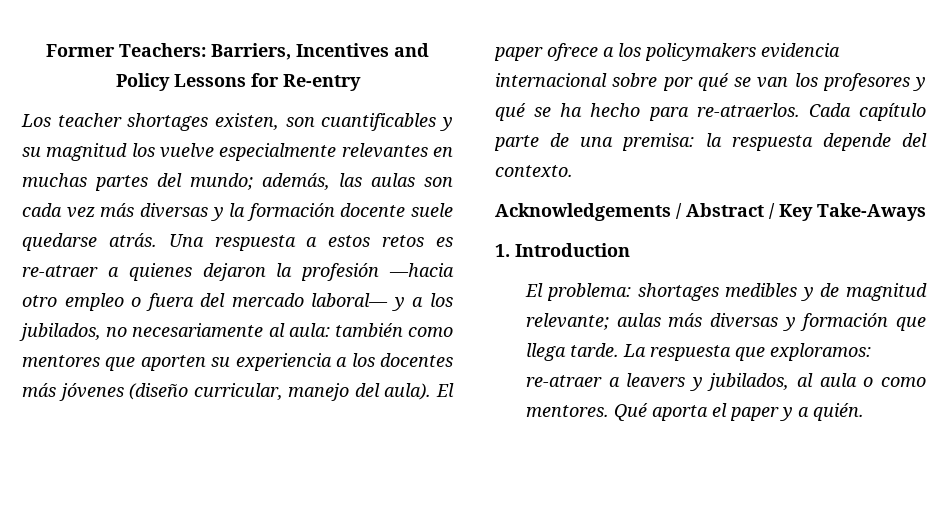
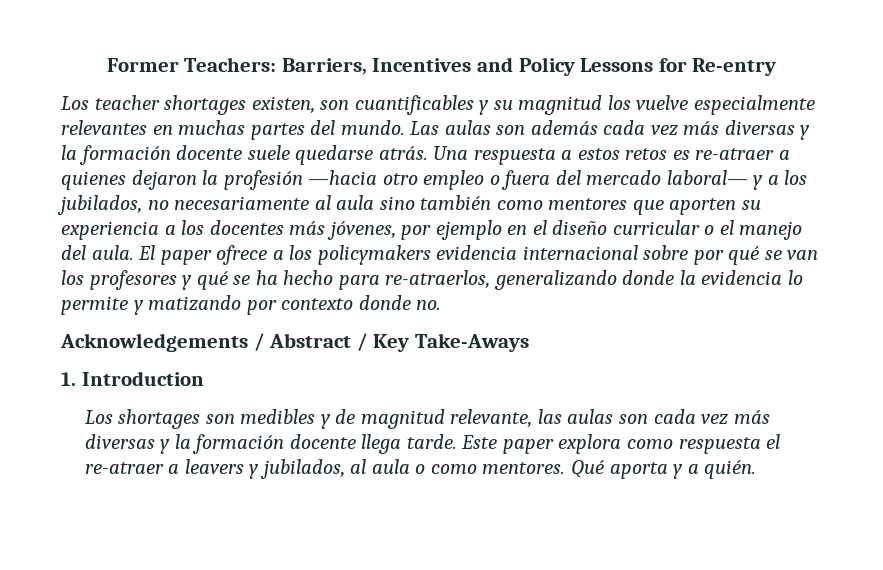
- Los teacher shortages existen, son cuantificables y su magnitud los vuelve especialmente relevantes en muchas partes del mundo; además, las aulas son cada vez más diversas y la formación docente suele quedarse atrás.
+ Los teacher shortages existen, son cuantificables y su magnitud los vuelve especialmente relevantes en muchas partes del mundo. Las aulas son además cada vez más diversas y la formación docente suele quedarse atrás.
- Una respuesta a estos retos es re-atraer a quienes dejaron la profesión —hacia otro empleo o fuera del mercado laboral— y a los jubilados, no necesariamente al aula: también como mentores que aporten su experiencia a los docentes más jóvenes (diseño curricular, manejo del aula).
+ Una respuesta a estos retos es re-atraer a quienes dejaron la profesión —hacia otro empleo o fuera del mercado laboral— y a los jubilados, no necesariamente al aula sino también como mentores que aporten su experiencia a los docentes más jóvenes, por ejemplo en el diseño curricular o el manejo del aula.
- El paper ofrece a los policymakers evidencia internacional sobre por qué se van los profesores y qué se ha hecho para re-atraerlos. Cada capítulo parte de una premisa: la respuesta depende del contexto.
+ El paper ofrece a los policymakers evidencia internacional sobre por qué se van los profesores y qué se ha hecho para re-atraerlos, generalizando donde la evidencia lo permite y matizando por contexto donde no.
- El problema: shortages medibles y de magnitud relevante; aulas más diversas y formación que llega tarde. La respuesta que exploramos: re-atraer a leavers y jubilados, al aula o como mentores.
+ Los shortages son medibles y de magnitud relevante, las aulas son cada vez más diversas y la formación docente llega tarde. Este paper explora como respuesta el re-atraer a leavers y jubilados, al aula o como mentores.
- Qué aporta el paper y a quién.
+ Qué aporta y a quién.

